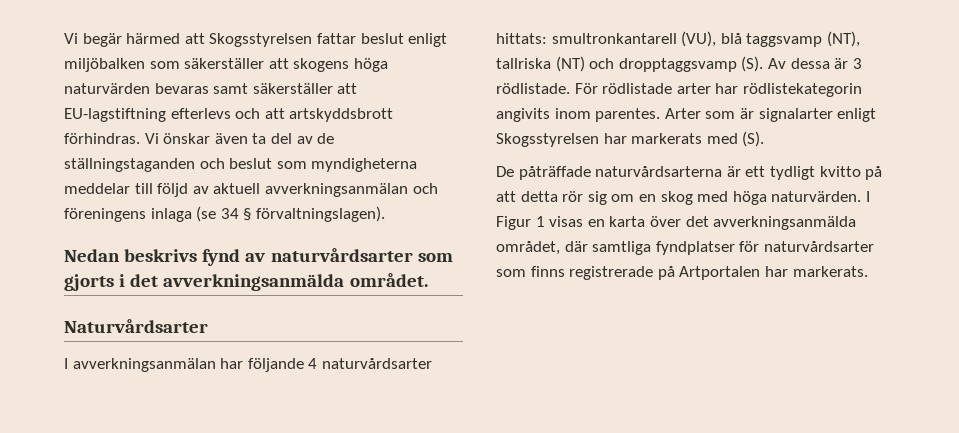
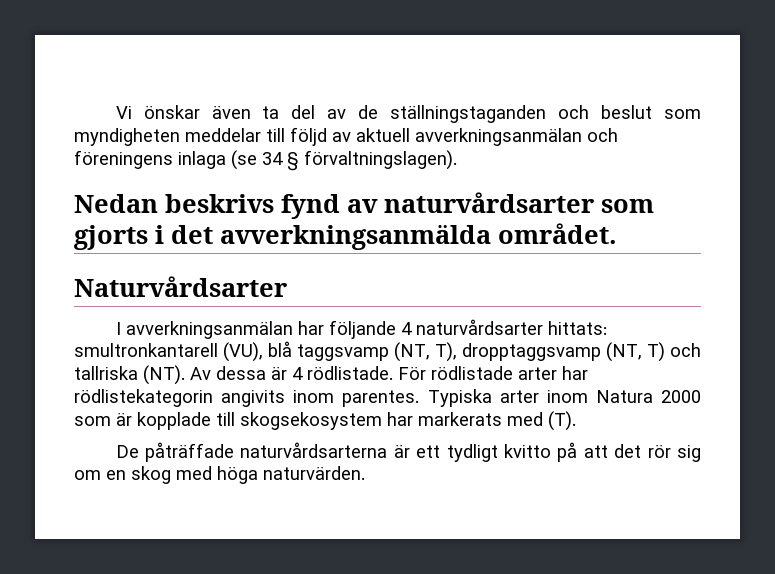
- Vi begär härmed att Skogsstyrelsen fattar beslut enligt miljöbalken som säkerställer att skogens höga naturvärden bevaras samt säkerställer att EU-lagstiftning efterlevs och att artskyddsbrott förhindras. Vi önskar även ta del av de ställningstaganden och beslut som myndigheterna meddelar till följd av aktuell avverkningsanmälan och föreningens inlaga (se 34 § förvaltningslagen).
+ Vi önskar även ta del av de ställningstaganden och beslut som myndigheten meddelar till följd av aktuell avverkningsanmälan och föreningens inlaga (se 34 § förvaltningslagen).
- I avverkningsanmälan har följande 4 naturvårdsarter hittats: smultronkantarell (VU), blå taggsvamp (NT), tallriska (NT) och dropptaggsvamp (S). Av dessa är 3 rödlistade.
+ I avverkningsanmälan har följande 4 naturvårdsarter hittats: smultronkantarell (VU), blå taggsvamp (NT, T), dropptaggsvamp (NT, T) och tallriska (NT). Av dessa är 4 rödlistade.
- Arter som är signalarter enligt Skogsstyrelsen har markerats med (S).
+ Typiska arter inom Natura 2000 som är kopplade till skogsekosystem har markerats med (T).
- De påträffade naturvårdsarterna är ett tydligt kvitto på att detta rör sig om en skog med höga naturvärden. I Figur 1 visas en karta över det avverkningsanmälda området, där samtliga fyndplatser för naturvårdsarter som finns registrerade på Artportalen har markerats.
+ De påträffade naturvårdsarterna är ett tydligt kvitto på att det rör sig om en skog med höga naturvärden.

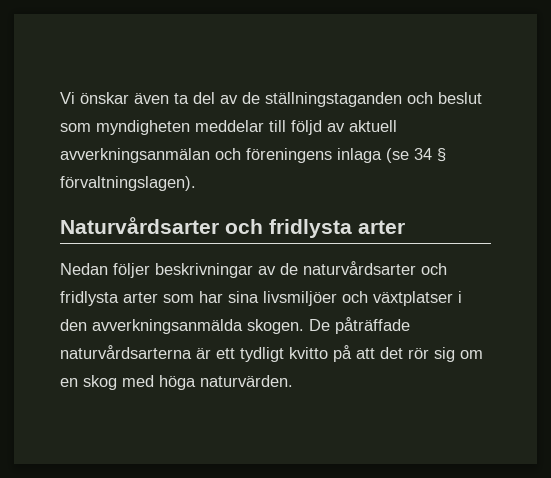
- Nedan beskrivs fynd av naturvårdsarter som gjorts i det avverkningsanmälda området.
- Naturvårdsarter
- I avverkningsanmälan har följande 4 naturvårdsarter hittats: smultronkantarell (VU), blå taggsvamp (NT, T), dropptaggsvamp (NT, T) och tallriska (NT). Av dessa är 4 rödlistade. För rödlistade arter har rödlistekategorin angivits inom parentes. Typiska arter inom Natura 2000 som är kopplade till skogsekosystem har markerats med (T).
- De påträffade naturvårdsarterna är ett tydligt kvitto på att det rör sig om en skog med höga naturvärden.
+ Naturvårdsarter och fridlysta arter
+ Nedan följer beskrivningar av de naturvårdsarter och fridlysta arter som har sina livsmiljöer och växtplatser i den avverkningsanmälda skogen. De påträffade naturvårdsarterna är ett tydligt kvitto på att det rör sig om en skog med höga naturvärden.

